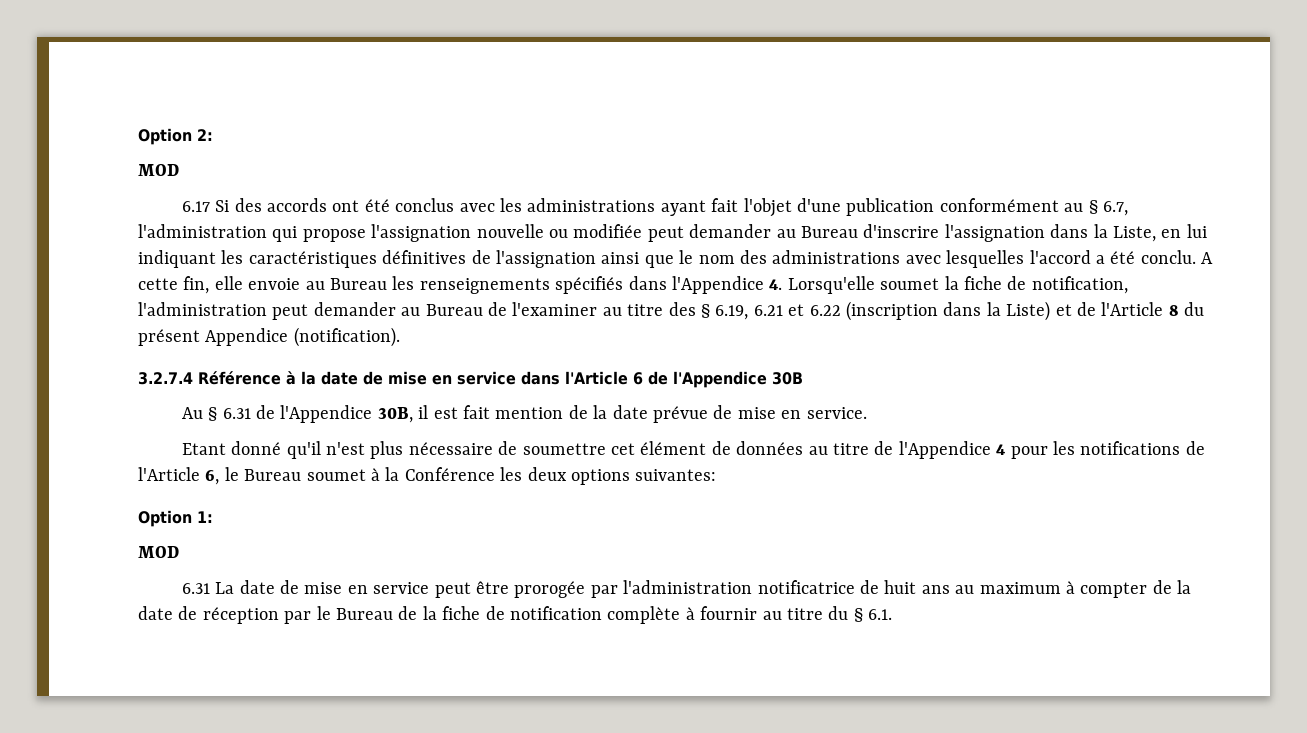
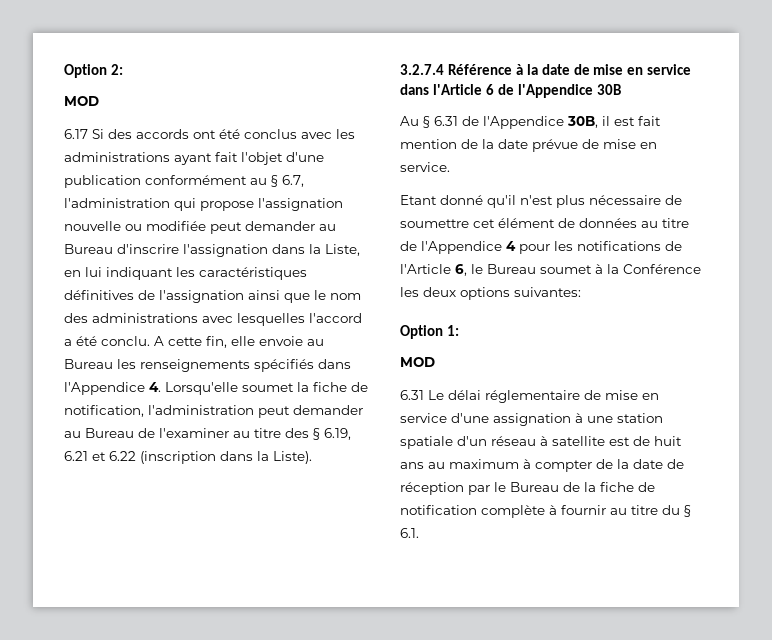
- A cette fin, elle envoie au Bureau les renseignements spécifiés dans l'Appendice 4. Lorsqu'elle soumet la fiche de notification, l'administration peut demander au Bureau de l'examiner au titre des § 6.19, 6.21 et 6.22 (inscription dans la Liste) et de l'Article 8 du présent Appendice (notification).
+ A cette fin, elle envoie au Bureau les renseignements spécifiés dans l'Appendice 4. Lorsqu'elle soumet la fiche de notification, l'administration peut demander au Bureau de l'examiner au titre des § 6.19, 6.21 et 6.22 (inscription dans la Liste).
- 6.31 La date de mise en service peut être prorogée par l'administration notificatrice de huit ans au maximum à compter de la date de réception par le Bureau de la fiche de notification complète à fournir au titre du § 6.1.
+ 6.31 Le délai réglementaire de mise en service d'une assignation à une station spatiale d'un réseau à satellite est de huit ans au maximum à compter de la date de réception par le Bureau de la fiche de notification complète à fournir au titre du § 6.1.

